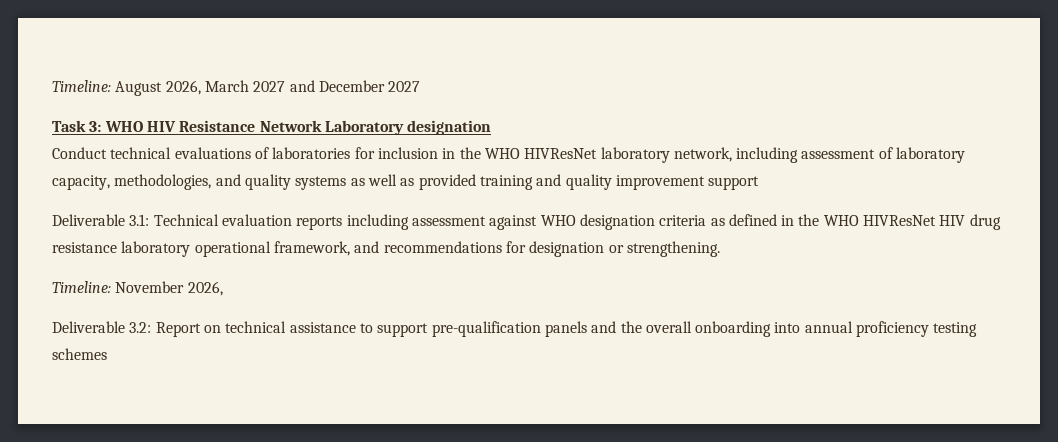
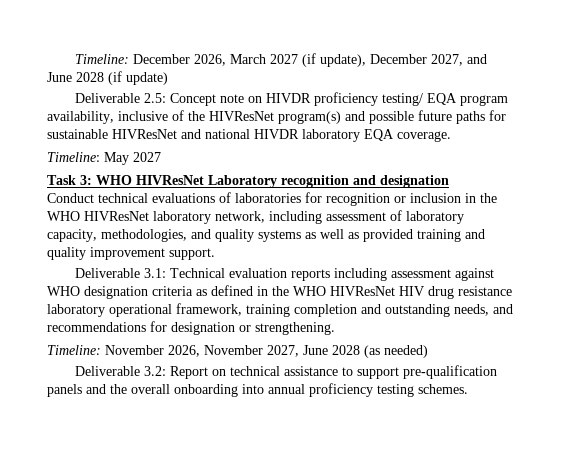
- Timeline: August 2026, March 2027 and December 2027
+ Timeline: December 2026, March 2027 (if update), December 2027, and June 2028 (if update)
+ Deliverable 2.5: Concept note on HIVDR proficiency testing/ EQA program availability, inclusive of the HIVResNet program(s) and possible future paths for sustainable HIVResNet and national HIVDR laboratory EQA coverage.
+ Timeline: May 2027
- Task 3: WHO HIV Resistance Network Laboratory designation
+ Task 3: WHO HIVResNet Laboratory recognition and designation
- Conduct technical evaluations of laboratories for inclusion in the WHO HIVResNet laboratory network, including assessment of laboratory capacity, methodologies, and quality systems as well as provided training and quality improvement support
+ Conduct technical evaluations of laboratories for recognition or inclusion in the WHO HIVResNet laboratory network, including assessment of laboratory capacity, methodologies, and quality systems as well as provided training and quality improvement support.
- Deliverable 3.1: Technical evaluation reports including assessment against WHO designation criteria as defined in the WHO HIVResNet HIV drug resistance laboratory operational framework, and recommendations for designation or strengthening.
+ Deliverable 3.1: Technical evaluation reports including assessment against WHO designation criteria as defined in the WHO HIVResNet HIV drug resistance laboratory operational framework, training completion and outstanding needs, and recommendations for designation or strengthening.
- Timeline: November 2026,
+ Timeline: November 2026, November 2027, June 2028 (as needed)
- Deliverable 3.2: Report on technical assistance to support pre-qualification panels and the overall onboarding into annual proficiency testing schemes
+ Deliverable 3.2: Report on technical assistance to support pre-qualification panels and the overall onboarding into annual proficiency testing schemes.

